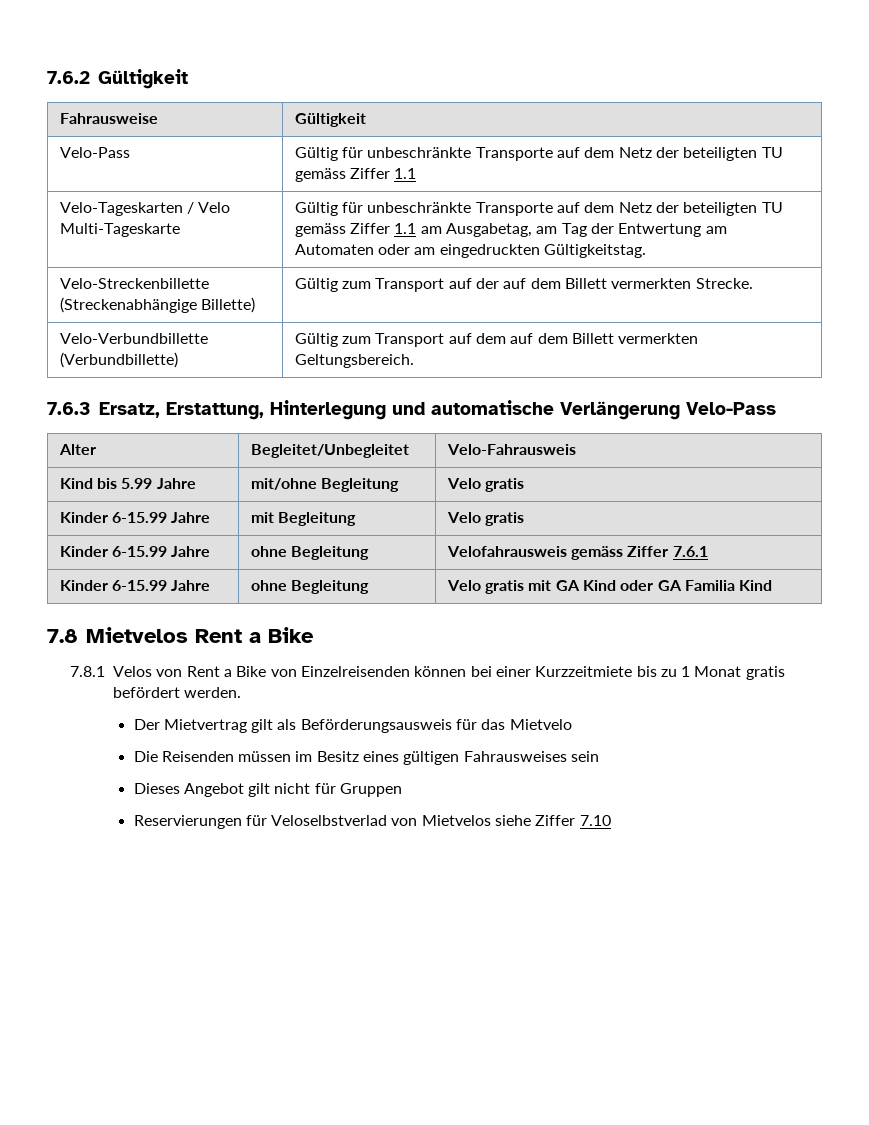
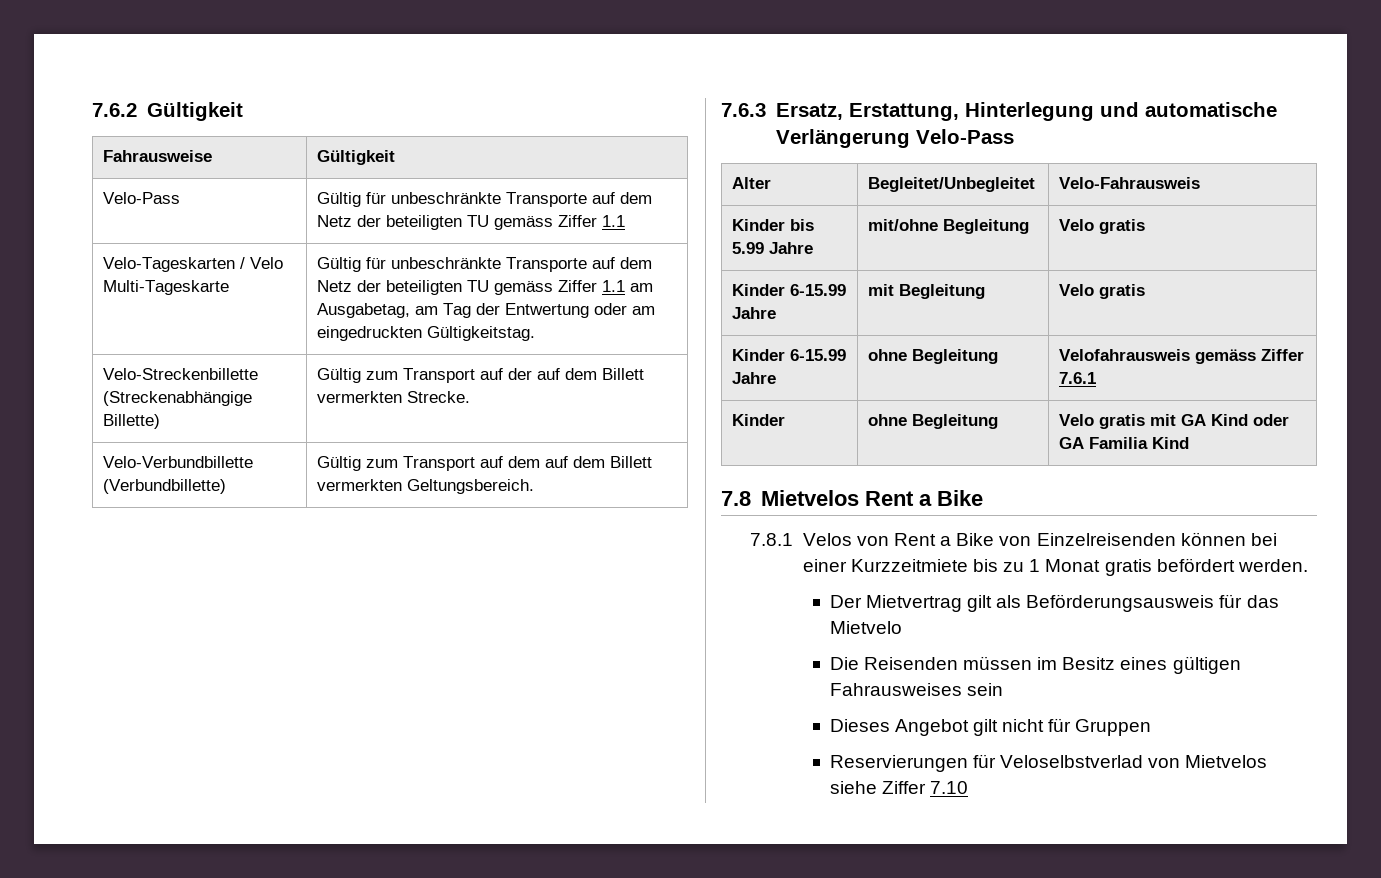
- Velo-Tageskarten / Velo Multi-Tageskarte | Gültig für unbeschränkte Transporte auf dem Netz der beteiligten TU gemäss Ziffer 1.1 am Ausgabetag, am Tag der Entwertung am Automaten oder am eingedruckten Gültigkeitstag.
+ Velo-Tageskarten / Velo Multi-Tageskarte | Gültig für unbeschränkte Transporte auf dem Netz der beteiligten TU gemäss Ziffer 1.1 am Ausgabetag, am Tag der Entwertung oder am eingedruckten Gültigkeitstag.
- Kind bis 5.99 Jahre | mit/ohne Begleitung | Velo gratis
+ Kinder bis 5.99 Jahre | mit/ohne Begleitung | Velo gratis
- Kinder 6-15.99 Jahre | ohne Begleitung | Velo gratis mit GA Kind oder GA Familia Kind
+ Kinder | ohne Begleitung | Velo gratis mit GA Kind oder GA Familia Kind

